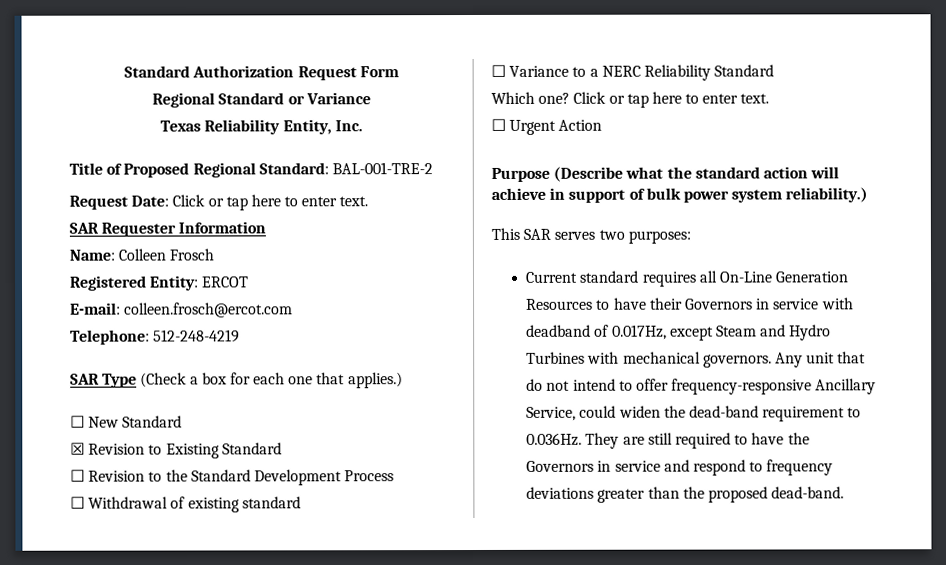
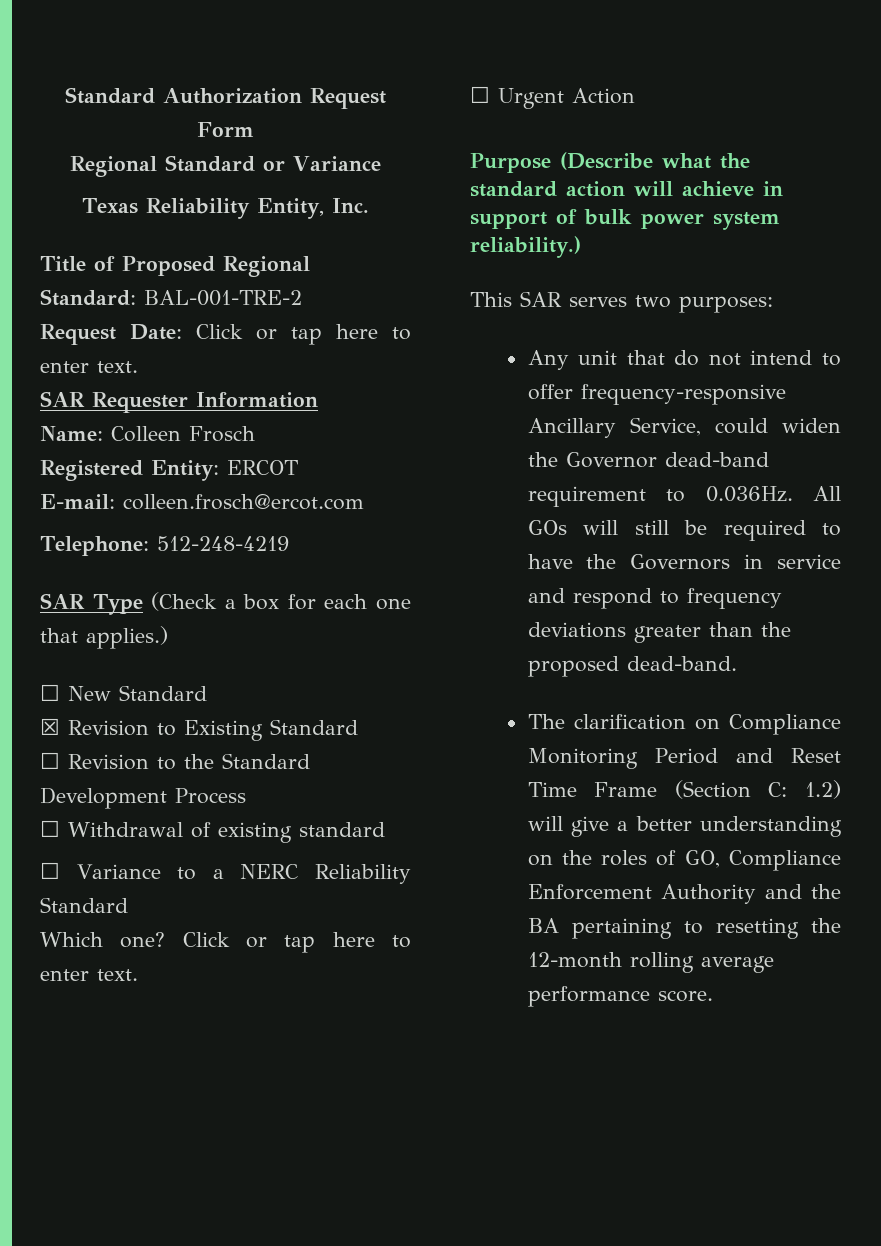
- Current standard requires all On-Line Generation Resources to have their Governors in service with deadband of 0.017Hz, except Steam and Hydro Turbines with mechanical governors. Any unit that do not intend to offer frequency-responsive Ancillary Service, could widen the dead-band requirement to 0.036Hz. They are still required to have the Governors in service and respond to frequency deviations greater than the proposed dead-band.
+ Any unit that do not intend to offer frequency-responsive Ancillary Service, could widen the Governor dead-band requirement to 0.036Hz. All GOs will still be required to have the Governors in service and respond to frequency deviations greater than the proposed dead-band.
+ The clarification on Compliance Monitoring Period and Reset Time Frame (Section C: 1.2) will give a better understanding on the roles of GO, Compliance Enforcement Authority and the BA pertaining to resetting the 12-month rolling average performance score.

